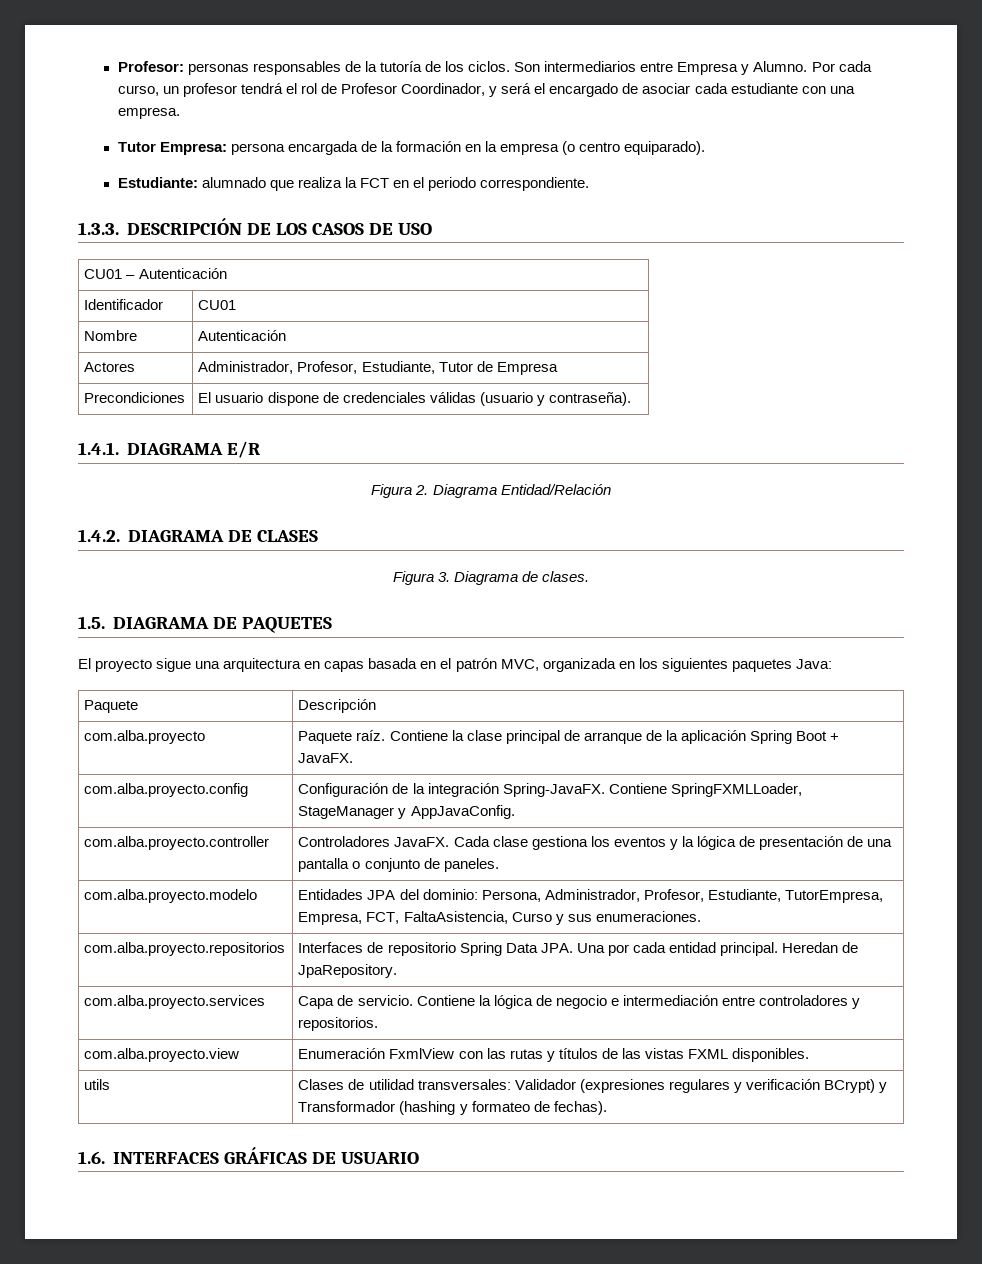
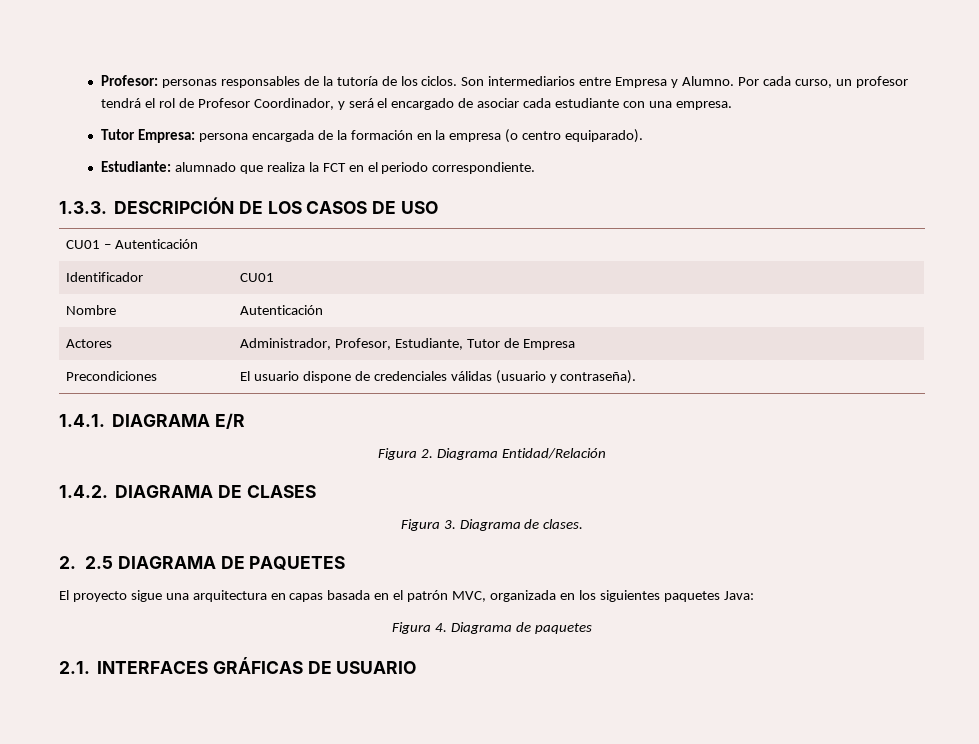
- 1.5. DIAGRAMA DE PAQUETES
+ 2. 2.5 DIAGRAMA DE PAQUETES
- Paquete | Descripción
- com.alba.proyecto | Paquete raíz. Contiene la clase principal de arranque de la aplicación Spring Boot + JavaFX.
- com.alba.proyecto.config | Configuración de la integración Spring-JavaFX. Contiene SpringFXMLLoader, StageManager y AppJavaConfig.
- com.alba.proyecto.controller | Controladores JavaFX. Cada clase gestiona los eventos y la lógica de presentación de una pantalla o conjunto de paneles.
- com.alba.proyecto.modelo | Entidades JPA del dominio: Persona, Administrador, Profesor, Estudiante, TutorEmpresa, Empresa, FCT, FaltaAsistencia, Curso y sus enumeraciones.
- com.alba.proyecto.repositorios | Interfaces de repositorio Spring Data JPA. Una por cada entidad principal. Heredan de JpaRepository.
- com.alba.proyecto.services | Capa de servicio. Contiene la lógica de negocio e intermediación entre controladores y repositorios.
- com.alba.proyecto.view | Enumeración FxmlView con las rutas y títulos de las vistas FXML disponibles.
- utils | Clases de utilidad transversales: Validador (expresiones regulares y verificación BCrypt) y Transformador (hashing y formateo de fechas).
- 1.6. INTERFACES GRÁFICAS DE USUARIO
+ Figura 4. Diagrama de paquetes
+ 2.1. INTERFACES GRÁFICAS DE USUARIO

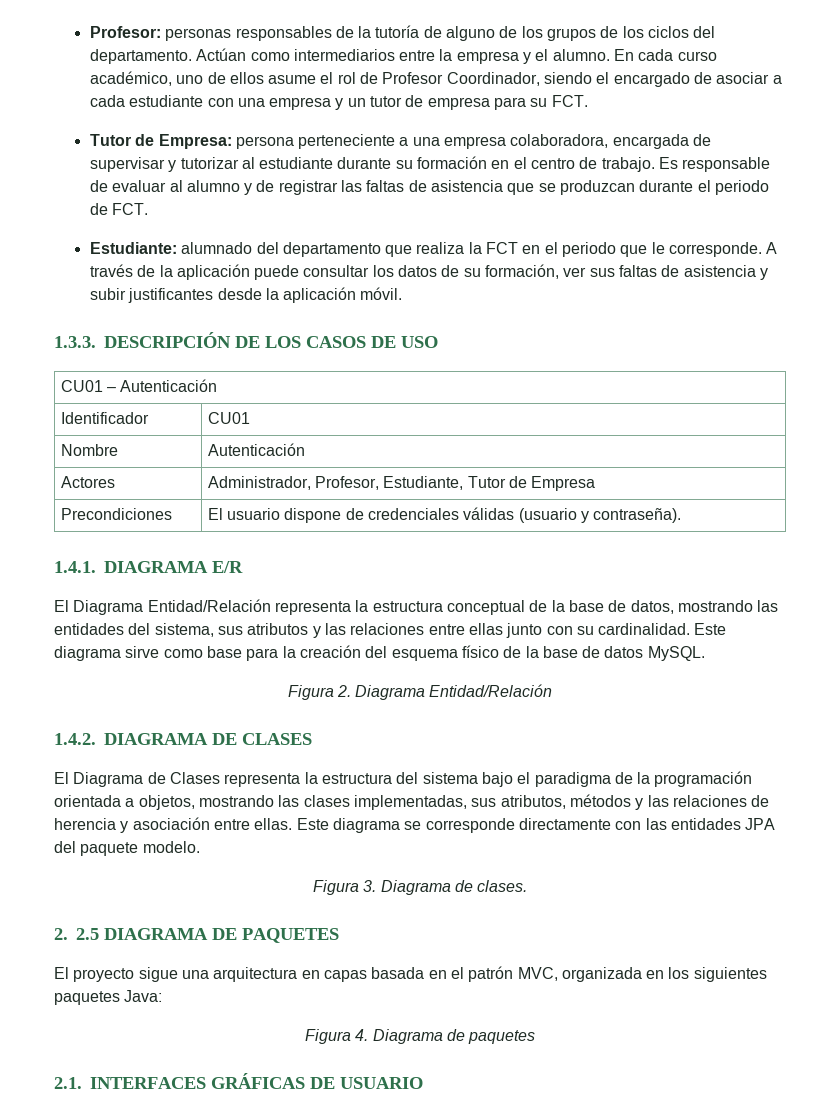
- Profesor: personas responsables de la tutoría de los ciclos. Son intermediarios entre Empresa y Alumno. Por cada curso, un profesor tendrá el rol de Profesor Coordinador, y será el encargado de asociar cada estudiante con una empresa.
- Tutor Empresa: persona encargada de la formación en la empresa (o centro equiparado).
+ Profesor: personas responsables de la tutoría de alguno de los grupos de los ciclos del departamento. Actúan como intermediarios entre la empresa y el alumno. En cada curso académico, uno de ellos asume el rol de Profesor Coordinador, siendo el encargado de asociar a cada estudiante con una empresa y un tutor de empresa para su FCT.
+ Tutor de Empresa: persona perteneciente a una empresa colaboradora, encargada de supervisar y tutorizar al estudiante durante su formación en el centro de trabajo. Es responsable de evaluar al alumno y de registrar las faltas de asistencia que se produzcan durante el periodo de FCT.
- Estudiante: alumnado que realiza la FCT en el periodo correspondiente.
+ Estudiante: alumnado del departamento que realiza la FCT en el periodo que le corresponde. A través de la aplicación puede consultar los datos de su formación, ver sus faltas de asistencia y subir justificantes desde la aplicación móvil.
+ El Diagrama Entidad/Relación representa la estructura conceptual de la base de datos, mostrando las entidades del sistema, sus atributos y las relaciones entre ellas junto con su cardinalidad. Este diagrama sirve como base para la creación del esquema físico de la base de datos MySQL.
+ El Diagrama de Clases representa la estructura del sistema bajo el paradigma de la programación orientada a objetos, mostrando las clases implementadas, sus atributos, métodos y las relaciones de herencia y asociación entre ellas. Este diagrama se corresponde directamente con las entidades JPA del paquete modelo.

